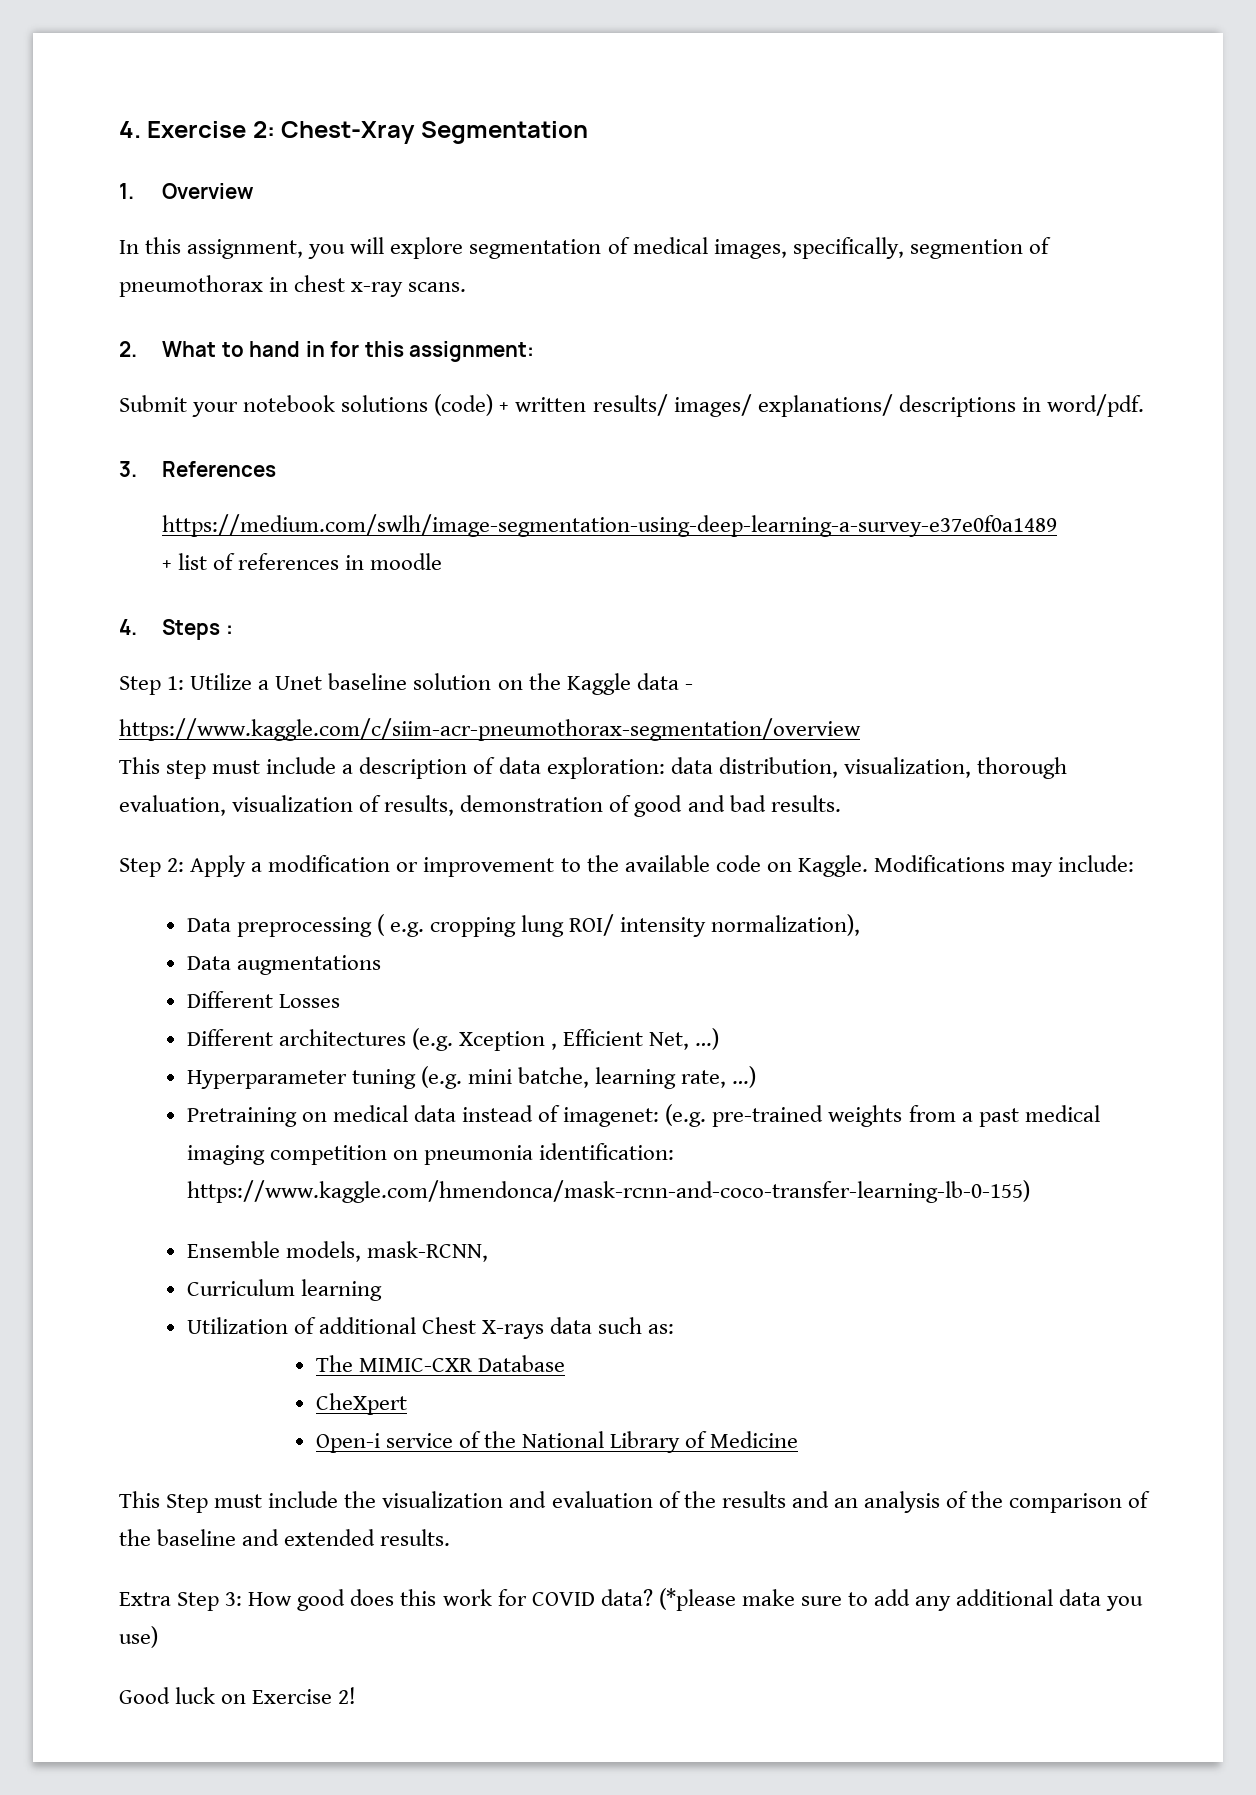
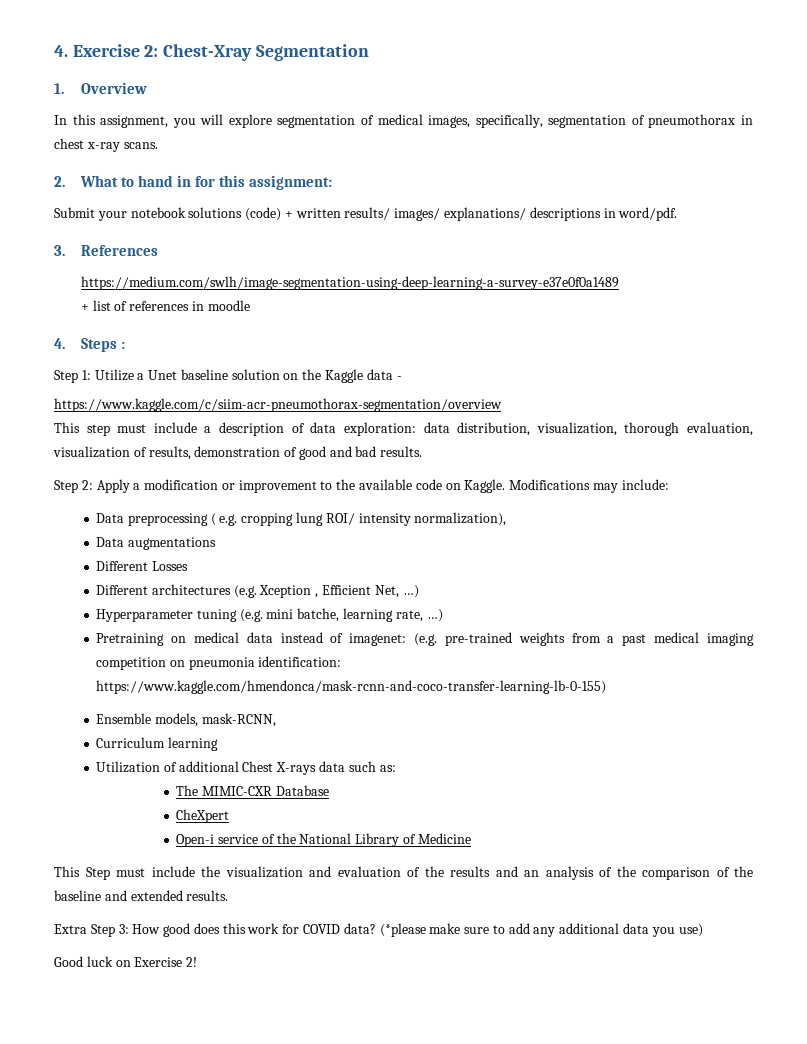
- In this assignment, you will explore segmentation of medical images, specifically, segmention of pneumothorax in chest x-ray scans.
+ In this assignment, you will explore segmentation of medical images, specifically, segmentation of pneumothorax in chest x-ray scans.

